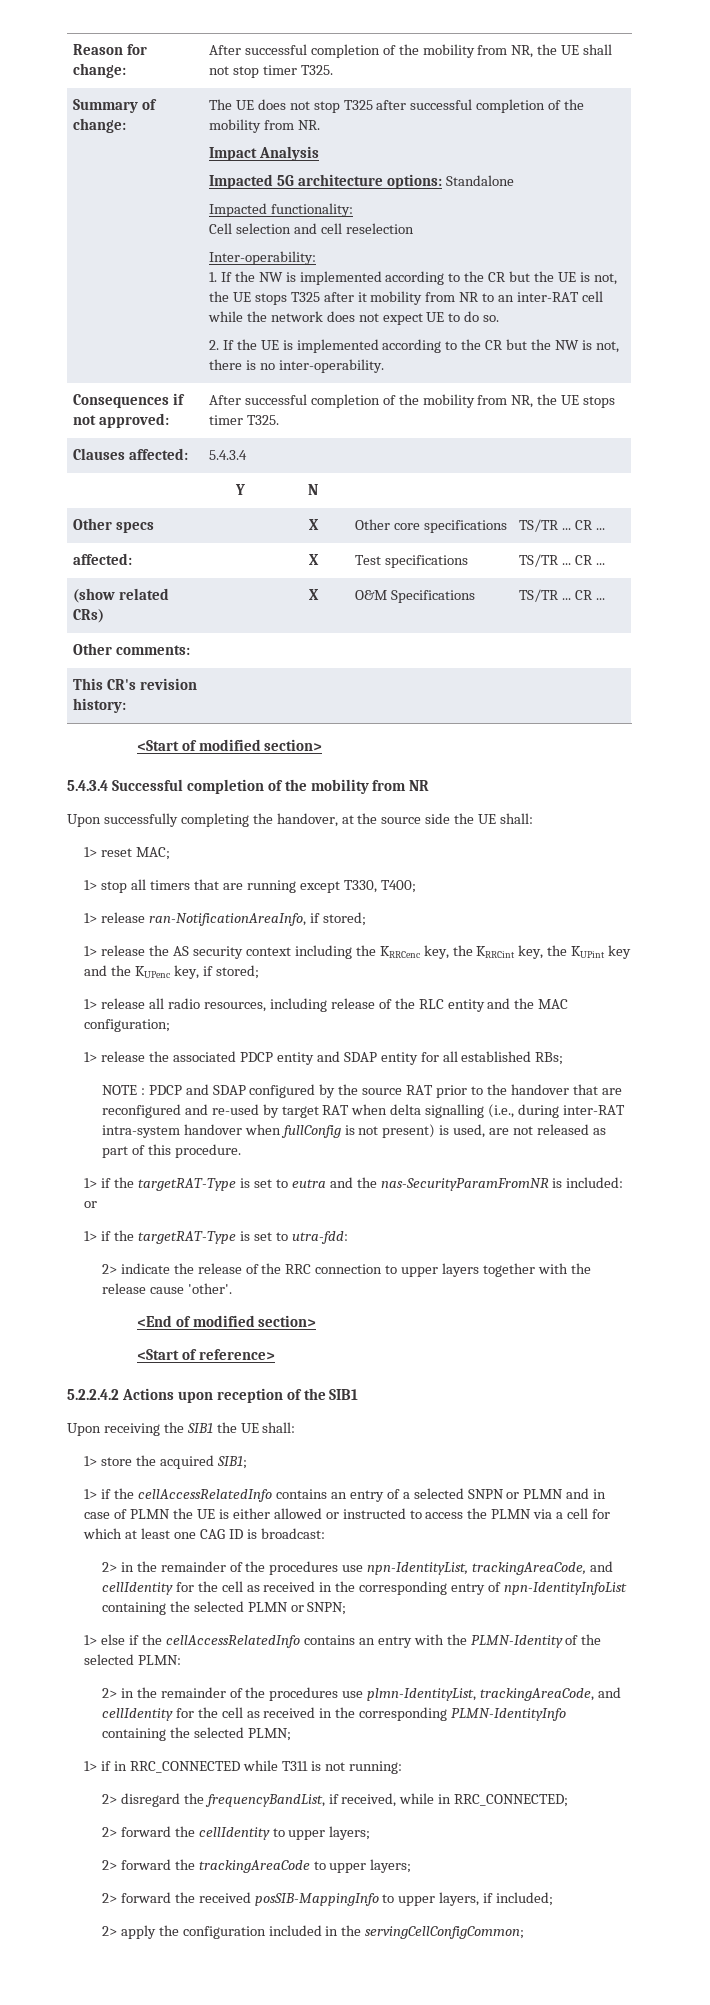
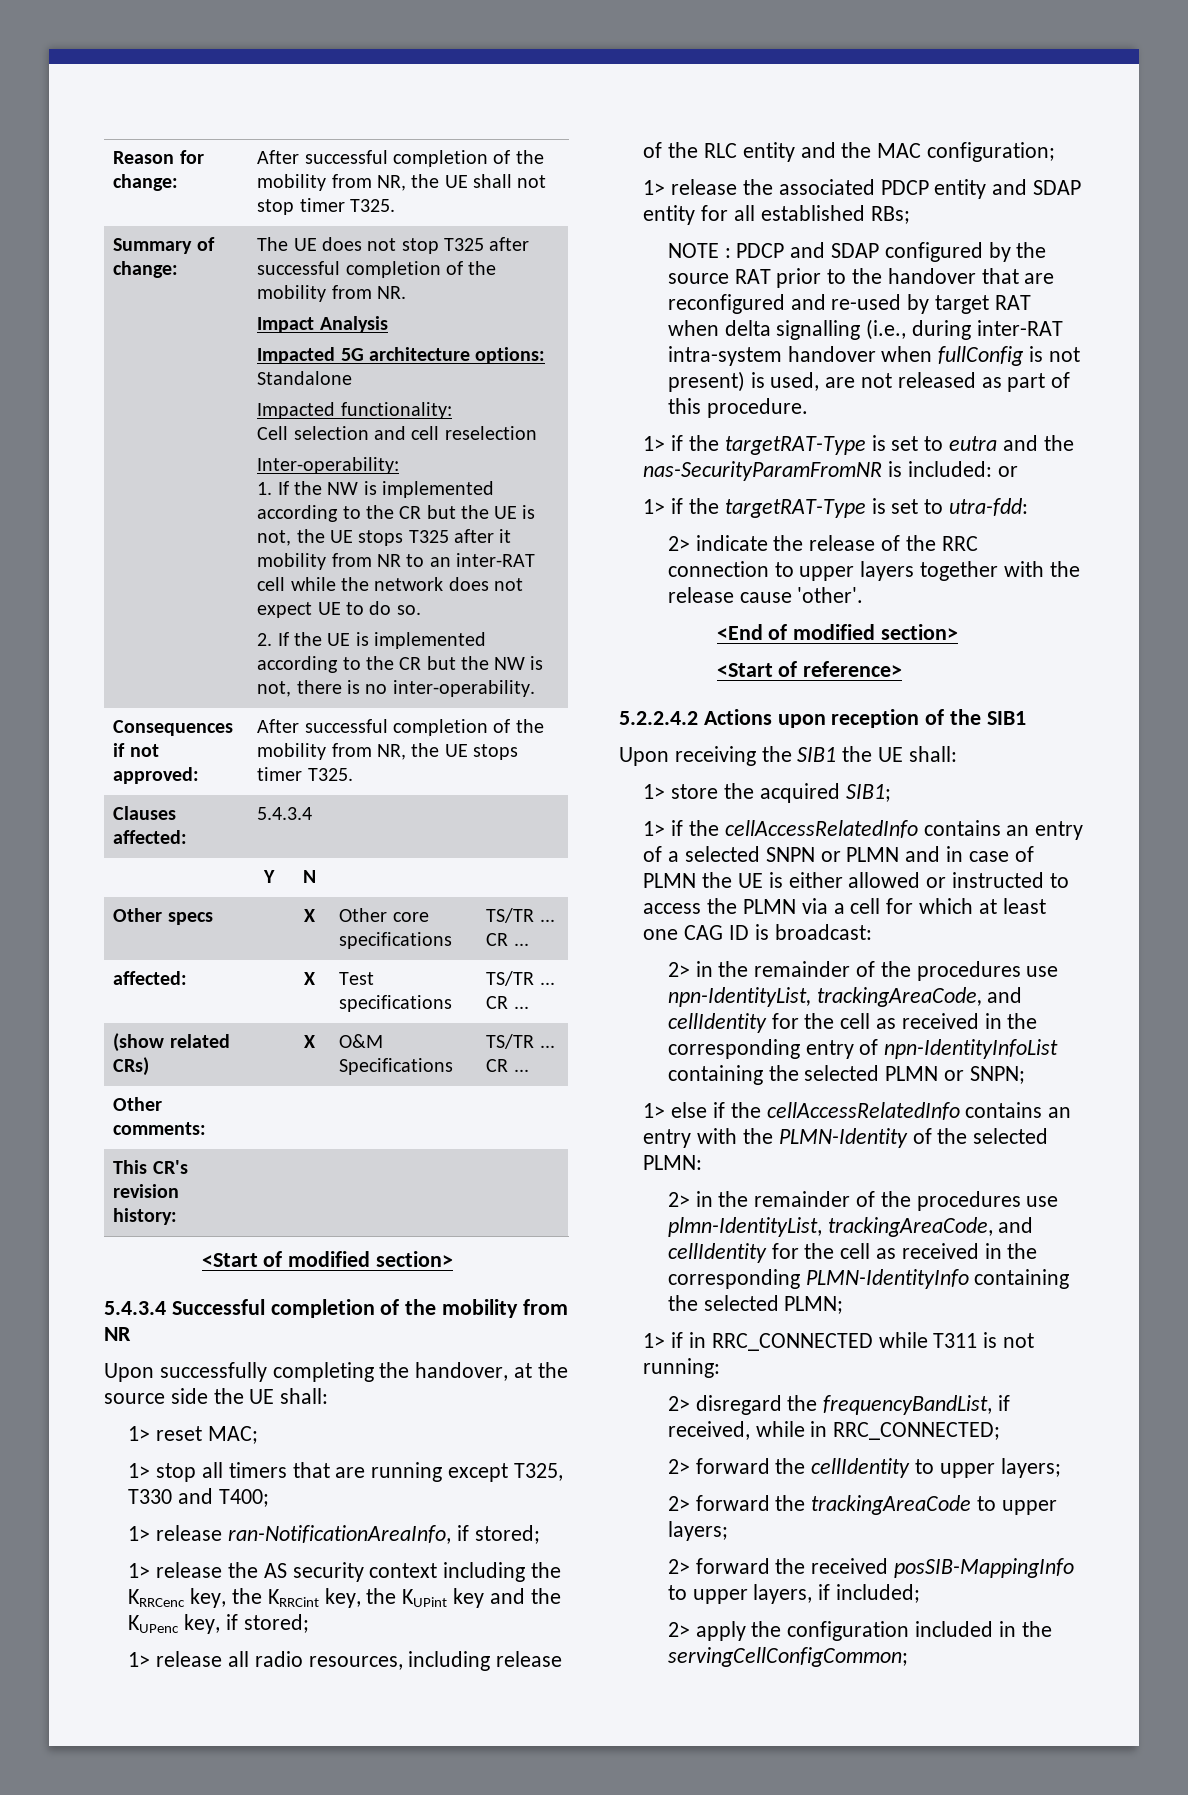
- 1> stop all timers that are running except T330, T400;
+ 1> stop all timers that are running except T325, T330 and T400;

